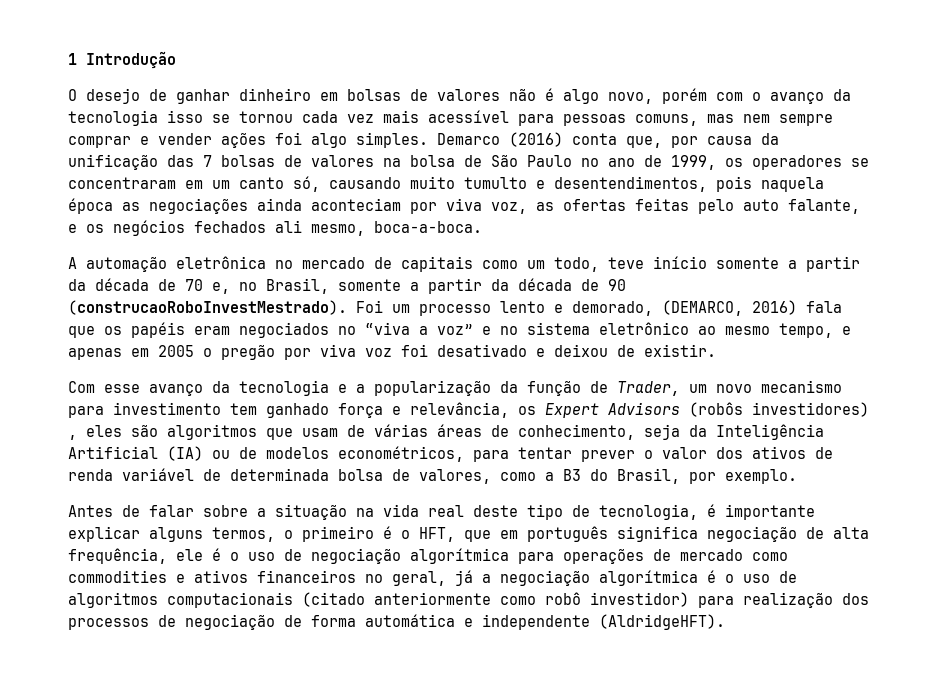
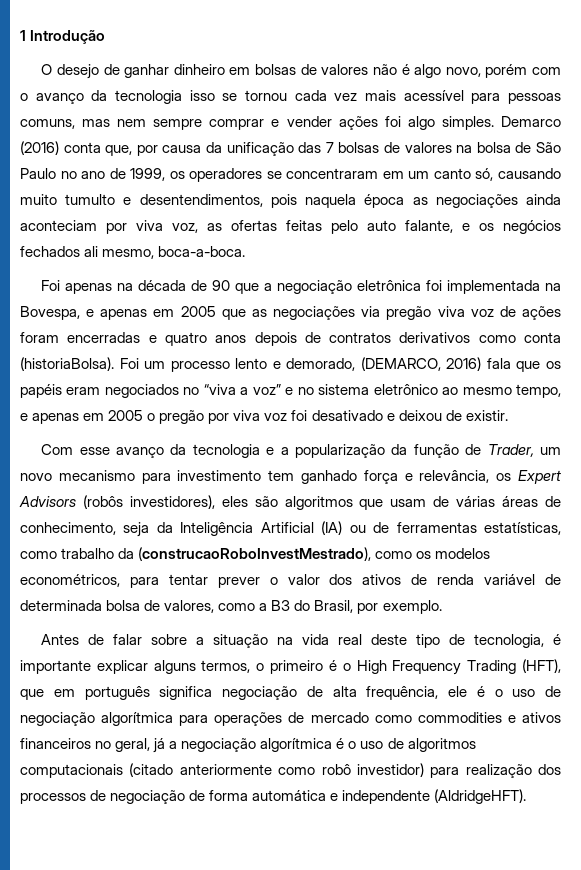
- A automação eletrônica no mercado de capitais como um todo, teve início somente a partir da década de 70 e, no Brasil, somente a partir da década de 90 (construcaoRoboInvestMestrado).
+ Foi apenas na década de 90 que a negociação eletrônica foi implementada na Bovespa, e apenas em 2005 que as negociações via pregão viva voz de ações foram encerradas e quatro anos depois de contratos derivativos como conta (historiaBolsa).
- Com esse avanço da tecnologia e a popularização da função de Trader, um novo mecanismo para investimento tem ganhado força e relevância, os Expert Advisors (robôs investidores) , eles são algoritmos que usam de várias áreas de conhecimento, seja da Inteligência Artificial (IA) ou de modelos econométricos, para tentar prever o valor dos ativos de renda variável de determinada bolsa de valores, como a B3 do Brasil, por exemplo.
+ Com esse avanço da tecnologia e a popularização da função de Trader, um novo mecanismo para investimento tem ganhado força e relevância, os Expert Advisors (robôs investidores), eles são algoritmos que usam de várias áreas de conhecimento, seja da Inteligência Artificial (IA) ou de ferramentas estatísticas, como trabalho da (construcaoRoboInvestMestrado), como os modelos econométricos, para tentar prever o valor dos ativos de renda variável de determinada bolsa de valores, como a B3 do Brasil, por exemplo.
- Antes de falar sobre a situação na vida real deste tipo de tecnologia, é importante explicar alguns termos, o primeiro é o HFT, que em português significa negociação de alta frequência, ele é o uso de negociação algorítmica para operações de mercado como commodities e ativos financeiros no geral, já a negociação algorítmica é o uso de algoritmos computacionais (citado anteriormente como robô investidor) para realização dos processos de negociação de forma automática e independente (AldridgeHFT).
+ Antes de falar sobre a situação na vida real deste tipo de tecnologia, é importante explicar alguns termos, o primeiro é o High Frequency Trading (HFT), que em português significa negociação de alta frequência, ele é o uso de negociação algorítmica para operações de mercado como commodities e ativos financeiros no geral, já a negociação algorítmica é o uso de algoritmos computacionais (citado anteriormente como robô investidor) para realização dos processos de negociação de forma automática e independente (AldridgeHFT).

